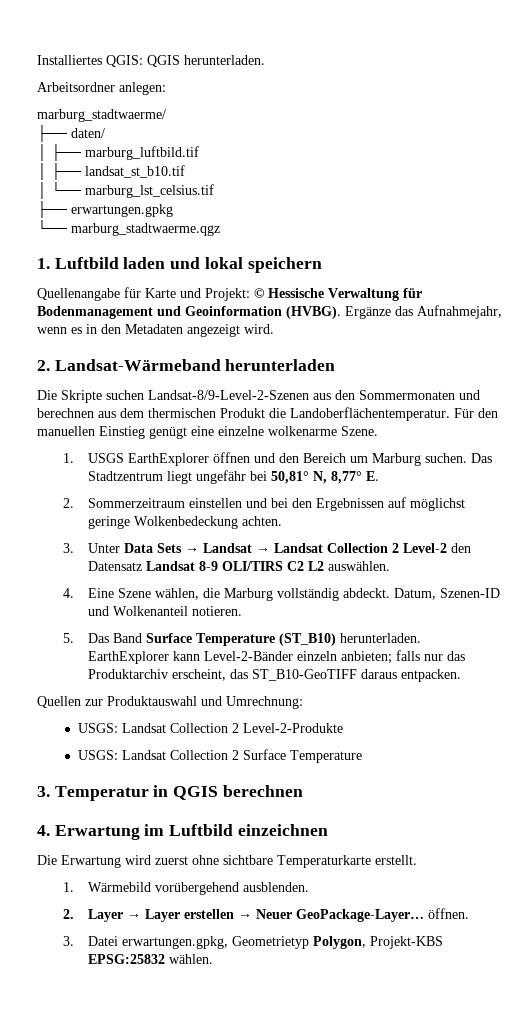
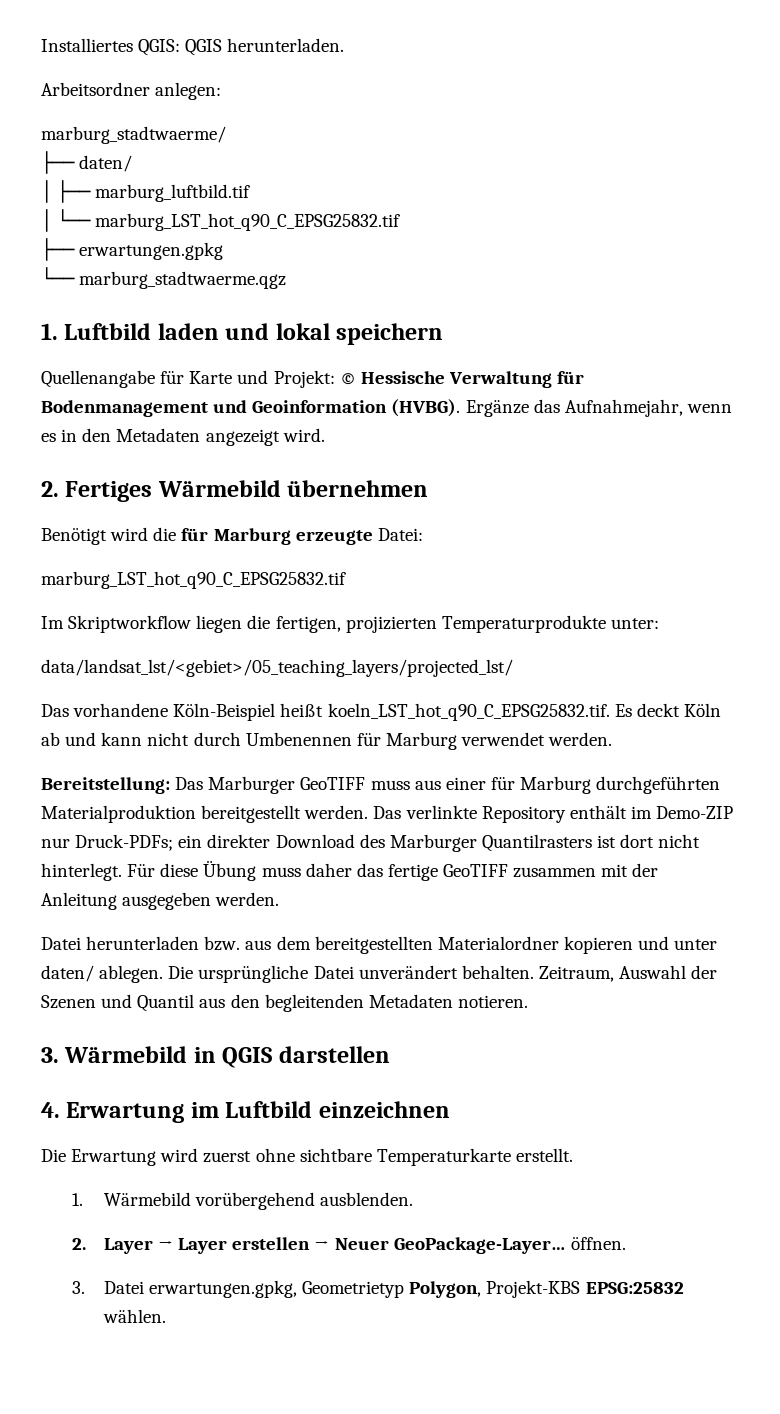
- │ ├── landsat_st_b10.tif
- │ └── marburg_lst_celsius.tif
+ │ └── marburg_LST_hot_q90_C_EPSG25832.tif
- 2. Landsat-Wärmeband herunterladen
- Die Skripte suchen Landsat-8/9-Level-2-Szenen aus den Sommermonaten und berechnen aus dem thermischen Produkt die Landoberflächentemperatur. Für den manuellen Einstieg genügt eine einzelne wolkenarme Szene.
- 1. USGS EarthExplorer öffnen und den Bereich um Marburg suchen. Das Stadtzentrum liegt ungefähr bei 50,81° N, 8,77° E.
- 2. Sommerzeitraum einstellen und bei den Ergebnissen auf möglichst geringe Wolkenbedeckung achten.
- 3. Unter Data Sets → Landsat → Landsat Collection 2 Level-2 den Datensatz Landsat 8-9 OLI/TIRS C2 L2 auswählen.
- 4. Eine Szene wählen, die Marburg vollständig abdeckt. Datum, Szenen-ID und Wolkenanteil notieren.
- 5. Das Band Surface Temperature (ST_B10) herunterladen. EarthExplorer kann Level-2-Bänder einzeln anbieten; falls nur das Produktarchiv erscheint, das ST_B10-GeoTIFF daraus entpacken.
- Quellen zur Produktauswahl und Umrechnung:
- USGS: Landsat Collection 2 Level-2-Produkte
- USGS: Landsat Collection 2 Surface Temperature
- 3. Temperatur in QGIS berechnen
+ 2. Fertiges Wärmebild übernehmen
+ Benötigt wird die für Marburg erzeugte Datei:
+ marburg_LST_hot_q90_C_EPSG25832.tif
+ Im Skriptworkflow liegen die fertigen, projizierten Temperaturprodukte unter:
+ data/landsat_lst/<gebiet>/05_teaching_layers/projected_lst/
+ Das vorhandene Köln-Beispiel heißt koeln_LST_hot_q90_C_EPSG25832.tif. Es deckt Köln ab und kann nicht durch Umbenennen für Marburg verwendet werden.
+ Bereitstellung: Das Marburger GeoTIFF muss aus einer für Marburg durchgeführten Materialproduktion bereitgestellt werden. Das verlinkte Repository enthält im Demo-ZIP nur Druck-PDFs; ein direkter Download des Marburger Quantilrasters ist dort nicht hinterlegt. Für diese Übung muss daher das fertige GeoTIFF zusammen mit der Anleitung ausgegeben werden.
+ Datei herunterladen bzw. aus dem bereitgestellten Materialordner kopieren und unter daten/ ablegen. Die ursprüngliche Datei unverändert behalten. Zeitraum, Auswahl der Szenen und Quantil aus den begleitenden Metadaten notieren.
+ 3. Wärmebild in QGIS darstellen

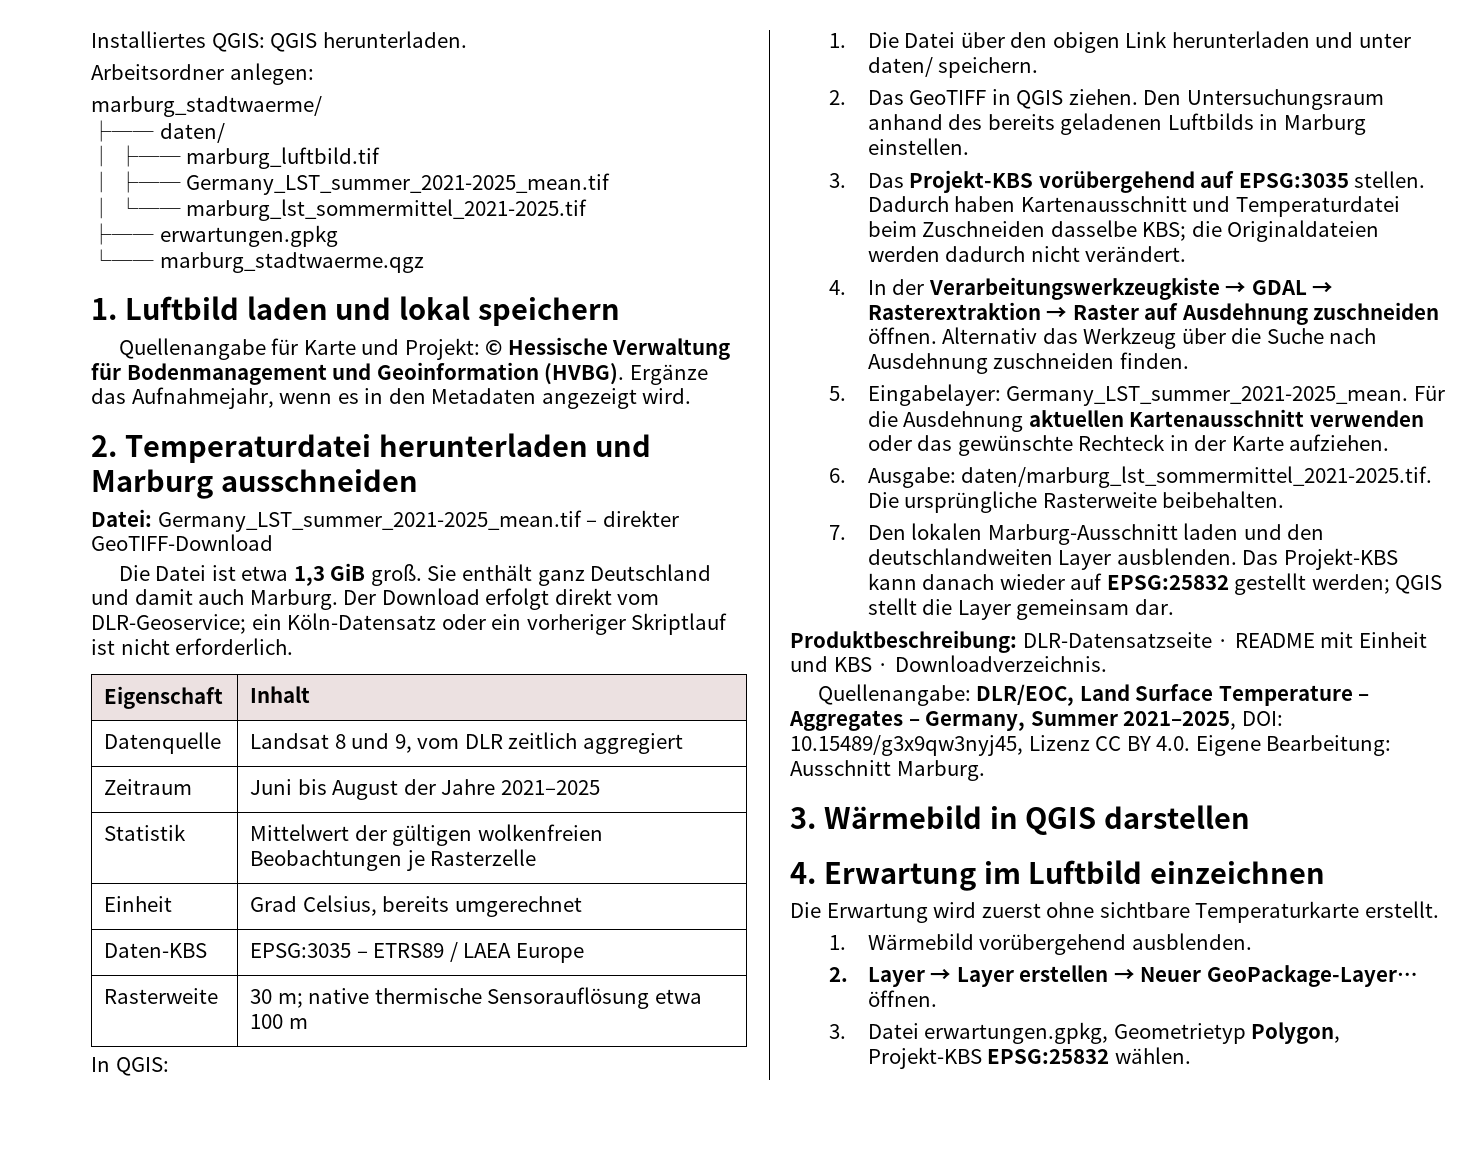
+ │ ├── Germany_LST_summer_2021-2025_mean.tif
- │ └── marburg_LST_hot_q90_C_EPSG25832.tif
+ │ └── marburg_lst_sommermittel_2021-2025.tif
- 2. Fertiges Wärmebild übernehmen
- Benötigt wird die für Marburg erzeugte Datei:
- marburg_LST_hot_q90_C_EPSG25832.tif
- Im Skriptworkflow liegen die fertigen, projizierten Temperaturprodukte unter:
- data/landsat_lst/<gebiet>/05_teaching_layers/projected_lst/
- Das vorhandene Köln-Beispiel heißt koeln_LST_hot_q90_C_EPSG25832.tif. Es deckt Köln ab und kann nicht durch Umbenennen für Marburg verwendet werden.
- Bereitstellung: Das Marburger GeoTIFF muss aus einer für Marburg durchgeführten Materialproduktion bereitgestellt werden. Das verlinkte Repository enthält im Demo-ZIP nur Druck-PDFs; ein direkter Download des Marburger Quantilrasters ist dort nicht hinterlegt. Für diese Übung muss daher das fertige GeoTIFF zusammen mit der Anleitung ausgegeben werden.
- Datei herunterladen bzw. aus dem bereitgestellten Materialordner kopieren und unter daten/ ablegen. Die ursprüngliche Datei unverändert behalten. Zeitraum, Auswahl der Szenen und Quantil aus den begleitenden Metadaten notieren.
+ 2. Temperaturdatei herunterladen und Marburg ausschneiden
+ Datei: Germany_LST_summer_2021-2025_mean.tif – direkter GeoTIFF-Download
+ Die Datei ist etwa 1,3 GiB groß. Sie enthält ganz Deutschland und damit auch Marburg. Der Download erfolgt direkt vom DLR-Geoservice; ein Köln-Datensatz oder ein vorheriger Skriptlauf ist nicht erforderlich.
+ Eigenschaft | Inhalt
+ Datenquelle | Landsat 8 und 9, vom DLR zeitlich aggregiert
+ Zeitraum | Juni bis August der Jahre 2021–2025
+ Statistik | Mittelwert der gültigen wolkenfreien Beobachtungen je Rasterzelle
+ Einheit | Grad Celsius, bereits umgerechnet
+ Daten-KBS | EPSG:3035 – ETRS89 / LAEA Europe
+ Rasterweite | 30 m; native thermische Sensorauflösung etwa 100 m
+ In QGIS:
+ 1. Die Datei über den obigen Link herunterladen und unter daten/ speichern.
+ 2. Das GeoTIFF in QGIS ziehen. Den Untersuchungsraum anhand des bereits geladenen Luftbilds in Marburg einstellen.
+ 3. Das Projekt-KBS vorübergehend auf EPSG:3035 stellen. Dadurch haben Kartenausschnitt und Temperaturdatei beim Zuschneiden dasselbe KBS; die Originaldateien werden dadurch nicht verändert.
+ 4. In der Verarbeitungswerkzeugkiste → GDAL → Rasterextraktion → Raster auf Ausdehnung zuschneiden öffnen. Alternativ das Werkzeug über die Suche nach Ausdehnung zuschneiden finden.
+ 5. Eingabelayer: Germany_LST_summer_2021-2025_mean. Für die Ausdehnung aktuellen Kartenausschnitt verwenden oder das gewünschte Rechteck in der Karte aufziehen.
+ 6. Ausgabe: daten/marburg_lst_sommermittel_2021-2025.tif. Die ursprüngliche Rasterweite beibehalten.
+ 7. Den lokalen Marburg-Ausschnitt laden und den deutschlandweiten Layer ausblenden. Das Projekt-KBS kann danach wieder auf EPSG:25832 gestellt werden; QGIS stellt die Layer gemeinsam dar.
+ Produktbeschreibung: DLR-Datensatzseite · README mit Einheit und KBS · Downloadverzeichnis.
+ Quellenangabe: DLR/EOC, Land Surface Temperature – Aggregates – Germany, Summer 2021–2025, DOI: 10.15489/g3x9qw3nyj45, Lizenz CC BY 4.0. Eigene Bearbeitung: Ausschnitt Marburg.

